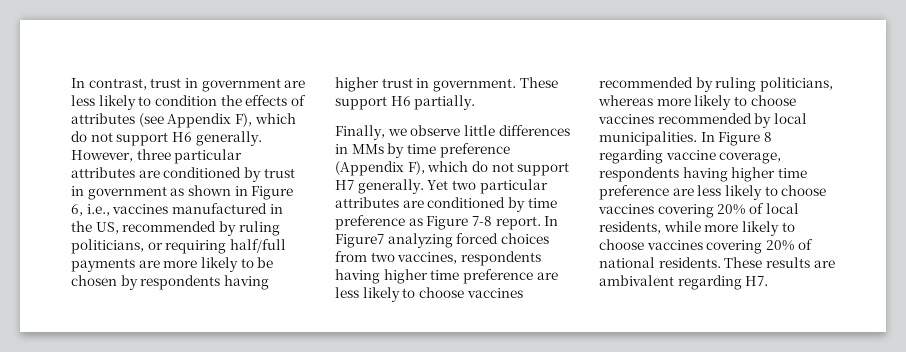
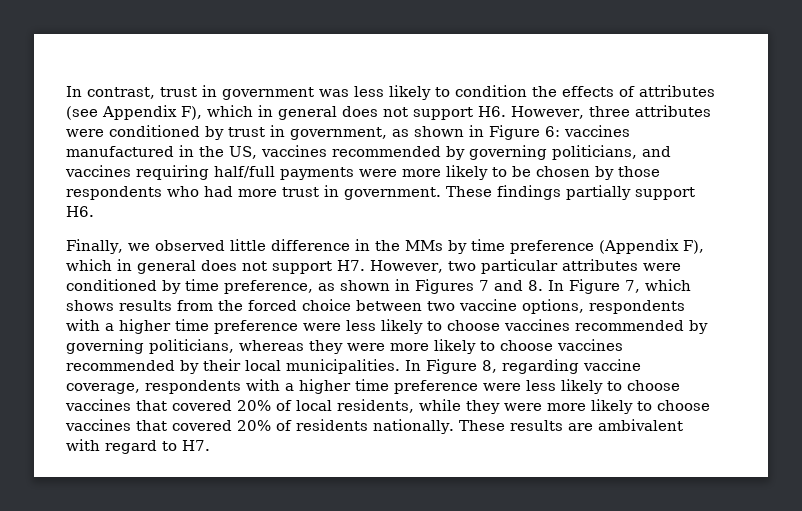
- In contrast, trust in government are less likely to condition the effects of attributes (see Appendix F), which do not support H6 generally. However, three particular attributes are conditioned by trust in government as shown in Figure 6, i.e., vaccines manufactured in the US, recommended by ruling politicians, or requiring half/full payments are more likely to be chosen by respondents having higher trust in government. These support H6 partially.
- Finally, we observe little differences in MMs by time preference (Appendix F), which do not support H7 generally. Yet two particular attributes are conditioned by time preference as Figure 7-8 report. In Figure7 analyzing forced choices from two vaccines, respondents having higher time preference are less likely to choose vaccines recommended by ruling politicians, whereas more likely to choose vaccines recommended by local municipalities.
+ In contrast, trust in government was less likely to condition the effects of attributes (see Appendix F), which in general does not support H6. However, three attributes were conditioned by trust in government, as shown in Figure 6: vaccines manufactured in the US, vaccines recommended by governing politicians, and vaccines requiring half/full payments were more likely to be chosen by those respondents who had more trust in government. These findings partially support H6.
+ Finally, we observed little difference in the MMs by time preference (Appendix F), which in general does not support H7. However, two particular attributes were conditioned by time preference, as shown in Figures 7 and 8. In Figure 7, which shows results from the forced choice between two vaccine options, respondents with a higher time preference were less likely to choose vaccines recommended by governing politicians, whereas they were more likely to choose vaccines recommended by their local municipalities.
- In Figure 8 regarding vaccine coverage, respondents having higher time preference are less likely to choose vaccines covering 20% of local residents, while more likely to choose vaccines covering 20% of national residents.
+ In Figure 8, regarding vaccine coverage, respondents with a higher time preference were less likely to choose vaccines that covered 20% of local residents, while they were more likely to choose vaccines that covered 20% of residents nationally.
- These results are ambivalent regarding H7.
+ These results are ambivalent with regard to H7.

